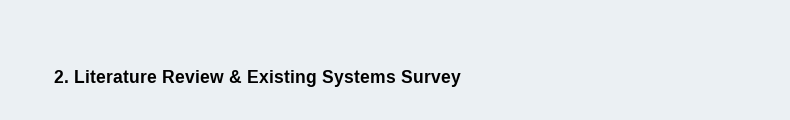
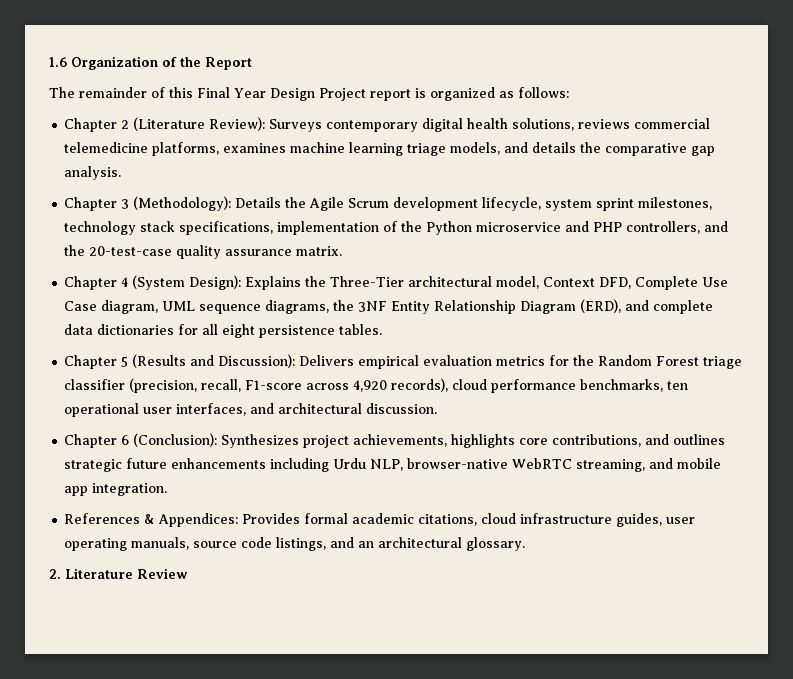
- 2. Literature Review & Existing Systems Survey
+ 1.6 Organization of the Report
+ The remainder of this Final Year Design Project report is organized as follows:
+ Chapter 2 (Literature Review): Surveys contemporary digital health solutions, reviews commercial telemedicine platforms, examines machine learning triage models, and details the comparative gap analysis.
+ Chapter 3 (Methodology): Details the Agile Scrum development lifecycle, system sprint milestones, technology stack specifications, implementation of the Python microservice and PHP controllers, and the 20-test-case quality assurance matrix.
+ Chapter 4 (System Design): Explains the Three-Tier architectural model, Context DFD, Complete Use Case diagram, UML sequence diagrams, the 3NF Entity Relationship Diagram (ERD), and complete data dictionaries for all eight persistence tables.
+ Chapter 5 (Results and Discussion): Delivers empirical evaluation metrics for the Random Forest triage classifier (precision, recall, F1-score across 4,920 records), cloud performance benchmarks, ten operational user interfaces, and architectural discussion.
+ Chapter 6 (Conclusion): Synthesizes project achievements, highlights core contributions, and outlines strategic future enhancements including Urdu NLP, browser-native WebRTC streaming, and mobile app integration.
+ References & Appendices: Provides formal academic citations, cloud infrastructure guides, user operating manuals, source code listings, and an architectural glossary.
+ 2. Literature Review

